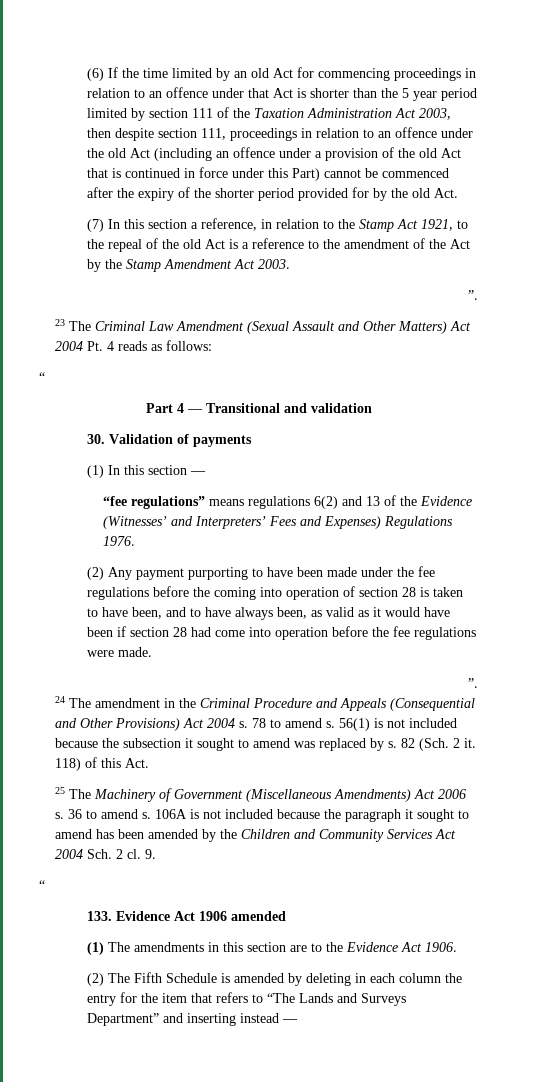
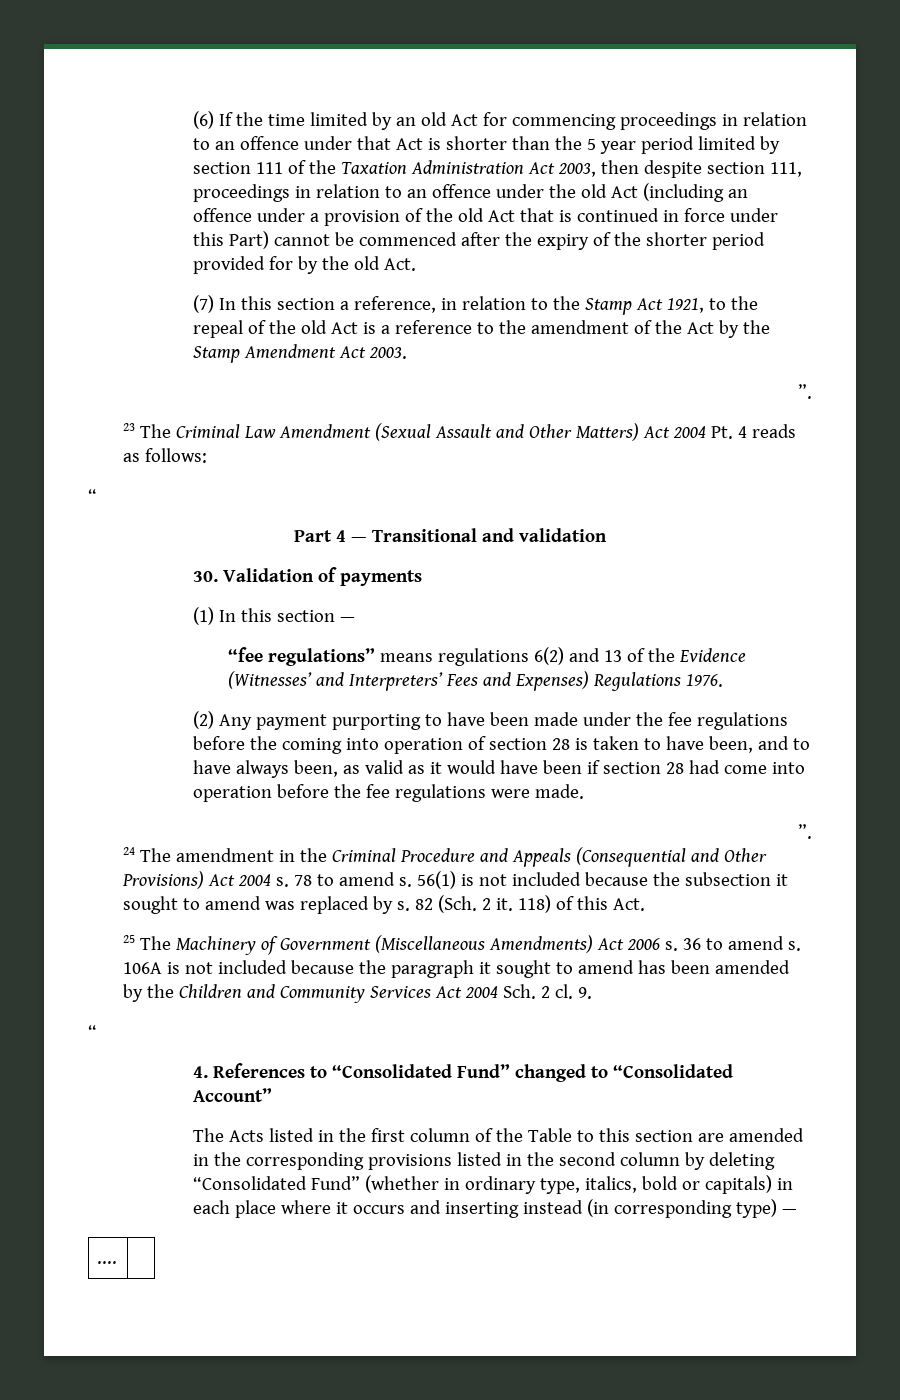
- 133. Evidence Act 1906 amended
- (1) The amendments in this section are to the Evidence Act 1906.
- (2) The Fifth Schedule is amended by deleting in each column the entry for the item that refers to “The Lands and Surveys Department” and inserting instead —
+ 4. References to “Consolidated Fund” changed to “Consolidated Account”
+ The Acts listed in the first column of the Table to this section are amended in the corresponding provisions listed in the second column by deleting “Consolidated Fund” (whether in ordinary type, italics, bold or capitals) in each place where it occurs and inserting instead (in corresponding type) —
+ .... |

